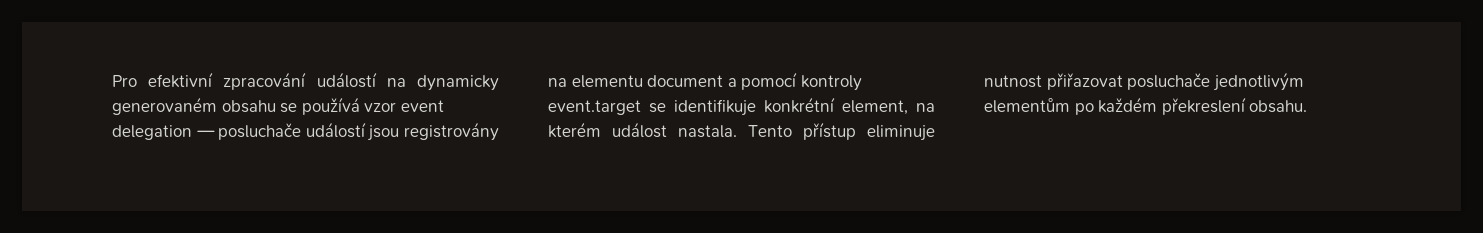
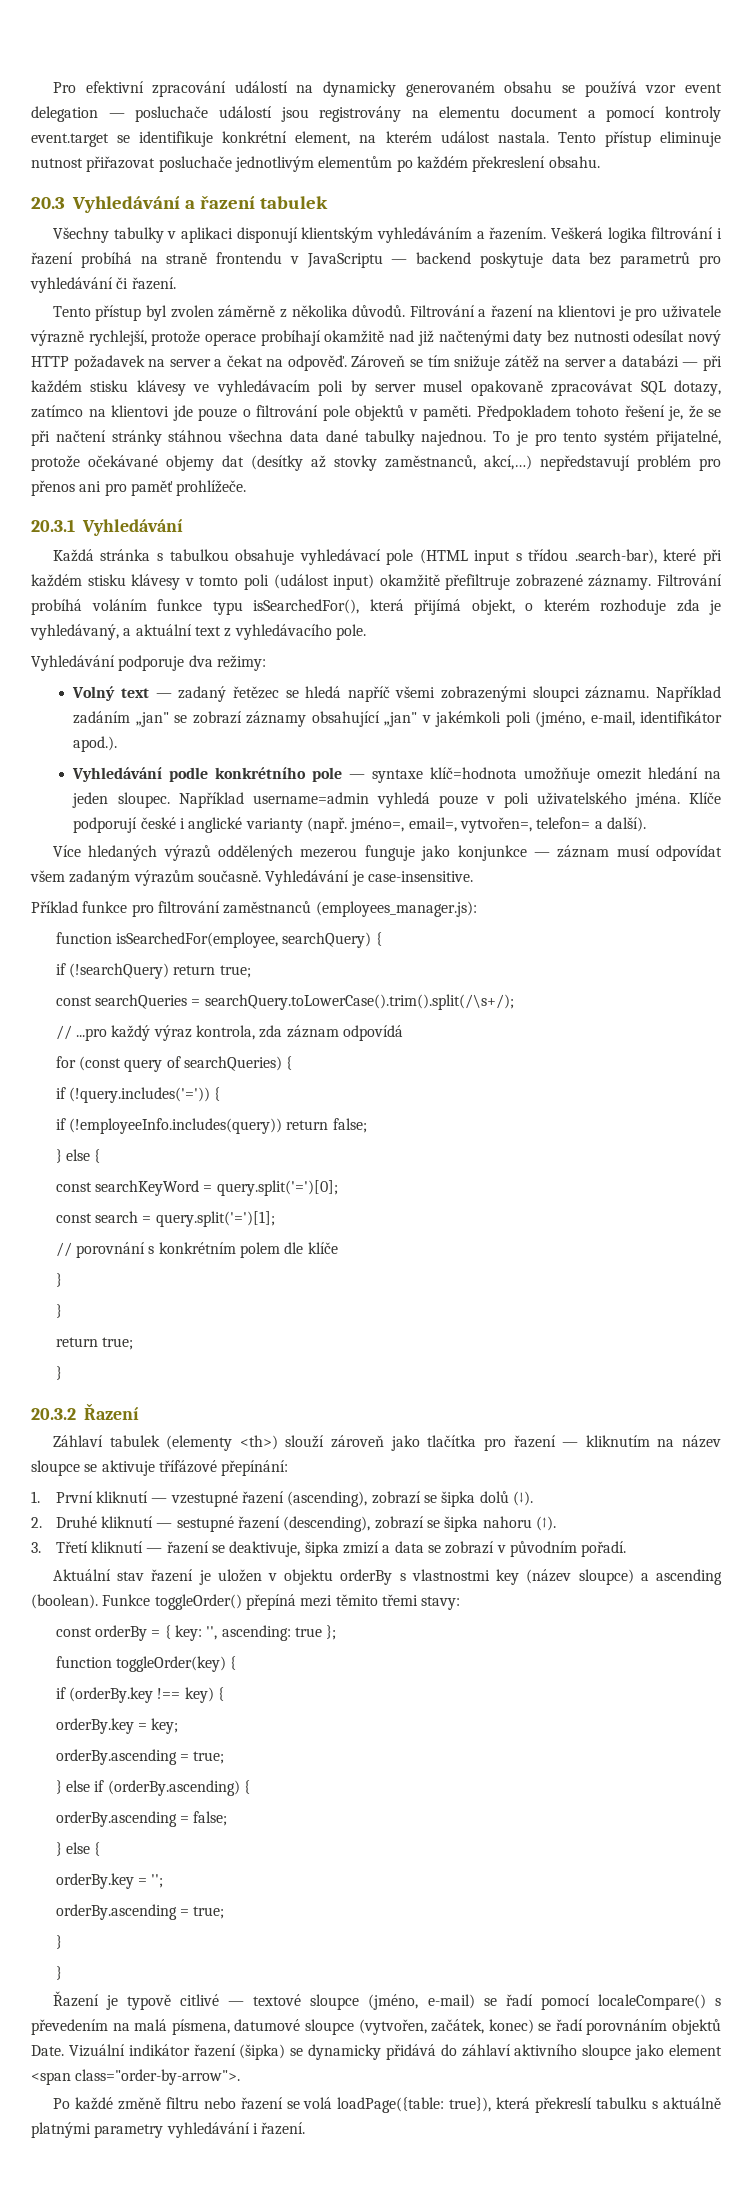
+ 20.3 Vyhledávání a řazení tabulek
+ Všechny tabulky v aplikaci disponují klientským vyhledáváním a řazením. Veškerá logika filtrování i řazení probíhá na straně frontendu v JavaScriptu — backend poskytuje data bez parametrů pro vyhledávání či řazení.
+ Tento přístup byl zvolen záměrně z několika důvodů. Filtrování a řazení na klientovi je pro uživatele výrazně rychlejší, protože operace probíhají okamžitě nad již načtenými daty bez nutnosti odesílat nový HTTP požadavek na server a čekat na odpověď. Zároveň se tím snižuje zátěž na server a databázi — při každém stisku klávesy ve vyhledávacím poli by server musel opakovaně zpracovávat SQL dotazy, zatímco na klientovi jde pouze o filtrování pole objektů v paměti. Předpokladem tohoto řešení je, že se při načtení stránky stáhnou všechna data dané tabulky najednou. To je pro tento systém přijatelné, protože očekávané objemy dat (desítky až stovky zaměstnanců, akcí,…) nepředstavují problém pro přenos ani pro paměť prohlížeče.
+ 20.3.1 Vyhledávání
+ Každá stránka s tabulkou obsahuje vyhledávací pole (HTML input s třídou .search-bar), které při každém stisku klávesy v tomto poli (událost input) okamžitě přefiltruje zobrazené záznamy. Filtrování probíhá voláním funkce typu isSearchedFor(), která přijímá objekt, o kterém rozhoduje zda je vyhledávaný, a aktuální text z vyhledávacího pole.
+ Vyhledávání podporuje dva režimy:
+ Volný text — zadaný řetězec se hledá napříč všemi zobrazenými sloupci záznamu. Například zadáním „jan" se zobrazí záznamy obsahující „jan" v jakémkoli poli (jméno, e-mail, identifikátor apod.).
+ Vyhledávání podle konkrétního pole — syntaxe klíč=hodnota umožňuje omezit hledání na jeden sloupec. Například username=admin vyhledá pouze v poli uživatelského jména. Klíče podporují české i anglické varianty (např. jméno=, email=, vytvořen=, telefon= a další).
+ Více hledaných výrazů oddělených mezerou funguje jako konjunkce — záznam musí odpovídat všem zadaným výrazům současně. Vyhledávání je case-insensitive.
+ Příklad funkce pro filtrování zaměstnanců (employees_manager.js):
+ function isSearchedFor(employee, searchQuery) {
+ if (!searchQuery) return true;
+ const searchQueries = searchQuery.toLowerCase().trim().split(/\s+/);
+ // ...pro každý výraz kontrola, zda záznam odpovídá
+ for (const query of searchQueries) {
+ if (!query.includes('=')) {
+ if (!employeeInfo.includes(query)) return false;
+ } else {
+ const searchKeyWord = query.split('=')[0];
+ const search = query.split('=')[1];
+ // porovnání s konkrétním polem dle klíče
+ }
+ }
+ return true;
+ }
+ 20.3.2 Řazení
+ Záhlaví tabulek (elementy <th>) slouží zároveň jako tlačítka pro řazení — kliknutím na název sloupce se aktivuje třífázové přepínání:
+ 1. První kliknutí — vzestupné řazení (ascending), zobrazí se šipka dolů (↓).
+ 2. Druhé kliknutí — sestupné řazení (descending), zobrazí se šipka nahoru (↑).
+ 3. Třetí kliknutí — řazení se deaktivuje, šipka zmizí a data se zobrazí v původním pořadí.
+ Aktuální stav řazení je uložen v objektu orderBy s vlastnostmi key (název sloupce) a ascending (boolean). Funkce toggleOrder() přepíná mezi těmito třemi stavy:
+ const orderBy = { key: '', ascending: true };
+ function toggleOrder(key) {
+ if (orderBy.key !== key) {
+ orderBy.key = key;
+ orderBy.ascending = true;
+ } else if (orderBy.ascending) {
+ orderBy.ascending = false;
+ } else {
+ orderBy.key = '';
+ orderBy.ascending = true;
+ }
+ }
+ Řazení je typově citlivé — textové sloupce (jméno, e-mail) se řadí pomocí localeCompare() s převedením na malá písmena, datumové sloupce (vytvořen, začátek, konec) se řadí porovnáním objektů Date. Vizuální indikátor řazení (šipka) se dynamicky přidává do záhlaví aktivního sloupce jako element <span class="order-by-arrow">.
+ Po každé změně filtru nebo řazení se volá loadPage({table: true}), která překreslí tabulku s aktuálně platnými parametry vyhledávání i řazení.

